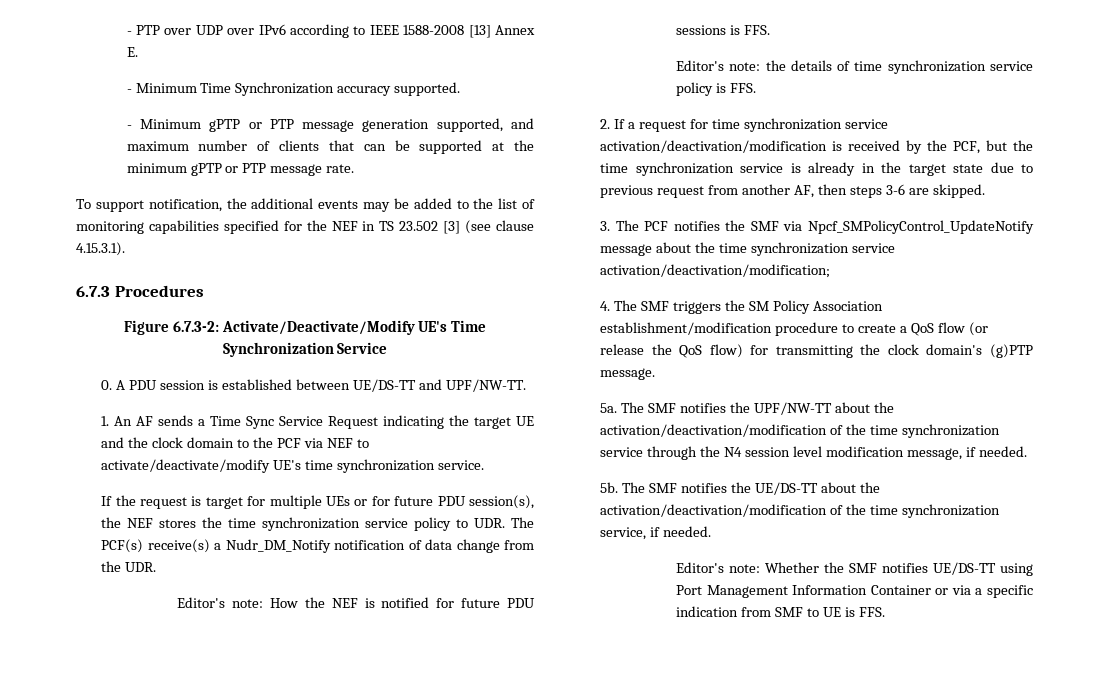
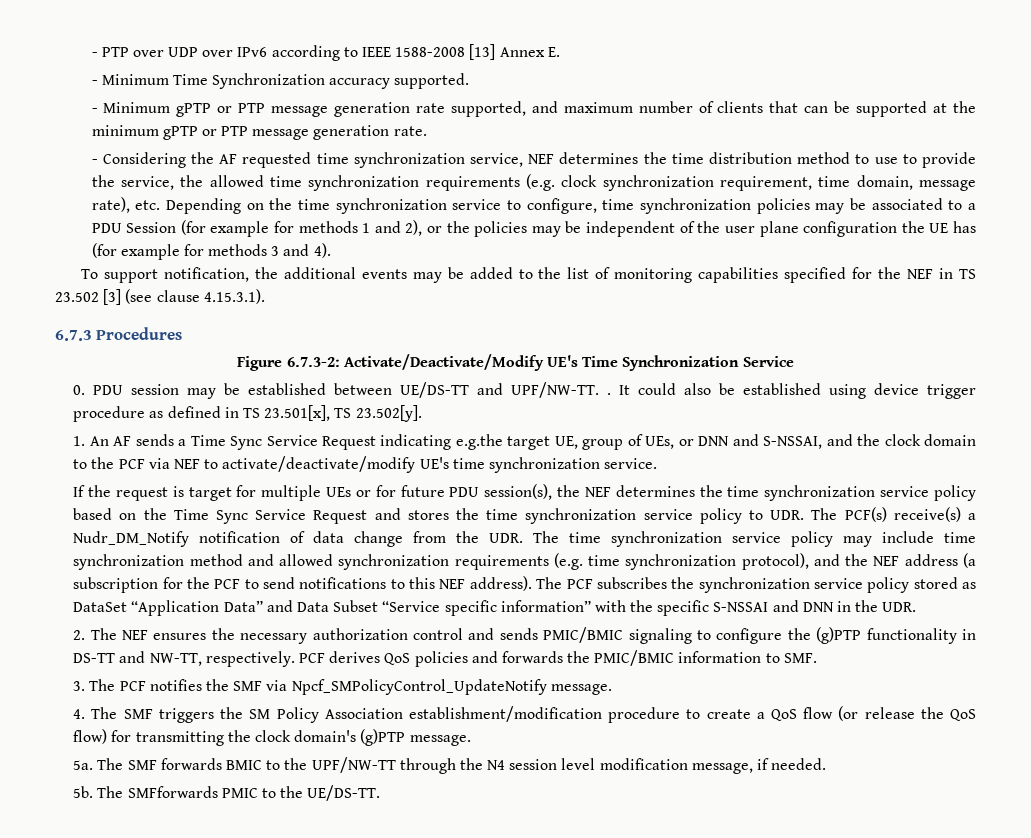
- - Minimum gPTP or PTP message generation supported, and maximum number of clients that can be supported at the minimum gPTP or PTP message rate.
+ - Minimum gPTP or PTP message generation rate supported, and maximum number of clients that can be supported at the minimum gPTP or PTP message generation rate.
+ - Considering the AF requested time synchronization service, NEF determines the time distribution method to use to provide the service, the allowed time synchronization requirements (e.g. clock synchronization requirement, time domain, message rate), etc. Depending on the time synchronization service to configure, time synchronization policies may be associated to a PDU Session (for example for methods 1 and 2), or the policies may be independent of the user plane configuration the UE has (for example for methods 3 and 4).
- 0. A PDU session is established between UE/DS-TT and UPF/NW-TT.
+ 0. PDU session may be established between UE/DS-TT and UPF/NW-TT. . It could also be established using device trigger procedure as defined in TS 23.501[x], TS 23.502[y].
- 1. An AF sends a Time Sync Service Request indicating the target UE and the clock domain to the PCF via NEF to activate/deactivate/modify UE's time synchronization service.
+ 1. An AF sends a Time Sync Service Request indicating e.g.the target UE, group of UEs, or DNN and S-NSSAI, and the clock domain to the PCF via NEF to activate/deactivate/modify UE's time synchronization service.
- If the request is target for multiple UEs or for future PDU session(s), the NEF stores the time synchronization service policy to UDR. The PCF(s) receive(s) a Nudr_DM_Notify notification of data change from the UDR.
- Editor's note: How the NEF is notified for future PDU sessions is FFS.
- Editor's note: the details of time synchronization service policy is FFS.
- 2. If a request for time synchronization service activation/deactivation/modification is received by the PCF, but the time synchronization service is already in the target state due to previous request from another AF, then steps 3-6 are skipped.
+ If the request is target for multiple UEs or for future PDU session(s), the NEF determines the time synchronization service policy based on the Time Sync Service Request and stores the time synchronization service policy to UDR. The PCF(s) receive(s) a Nudr_DM_Notify notification of data change from the UDR. The time synchronization service policy may include time synchronization method and allowed synchronization requirements (e.g. time synchronization protocol), and the NEF address (a subscription for the PCF to send notifications to this NEF address). The PCF subscribes the synchronization service policy stored as DataSet “Application Data” and Data Subset “Service specific information” with the specific S-NSSAI and DNN in the UDR.
+ 2. The NEF ensures the necessary authorization control and sends PMIC/BMIC signaling to configure the (g)PTP functionality in DS-TT and NW-TT, respectively. PCF derives QoS policies and forwards the PMIC/BMIC information to SMF.
- 3. The PCF notifies the SMF via Npcf_SMPolicyControl_UpdateNotify message about the time synchronization service activation/deactivation/modification;
+ 3. The PCF notifies the SMF via Npcf_SMPolicyControl_UpdateNotify message.
- The SMF notifies the UPF/NW-TT about the activation/deactivation/modification of the time synchronization service through the N4 session level modification message, if needed.
+ The SMF forwards BMIC to the UPF/NW-TT through the N4 session level modification message, if needed.
- The SMF notifies the UE/DS-TT about the activation/deactivation/modification of the time synchronization service, if needed.
- Editor's note: Whether the SMF notifies UE/DS-TT using Port Management Information Container or via a specific indication from SMF to UE is FFS.
+ The SMFforwards PMIC to the UE/DS-TT.

